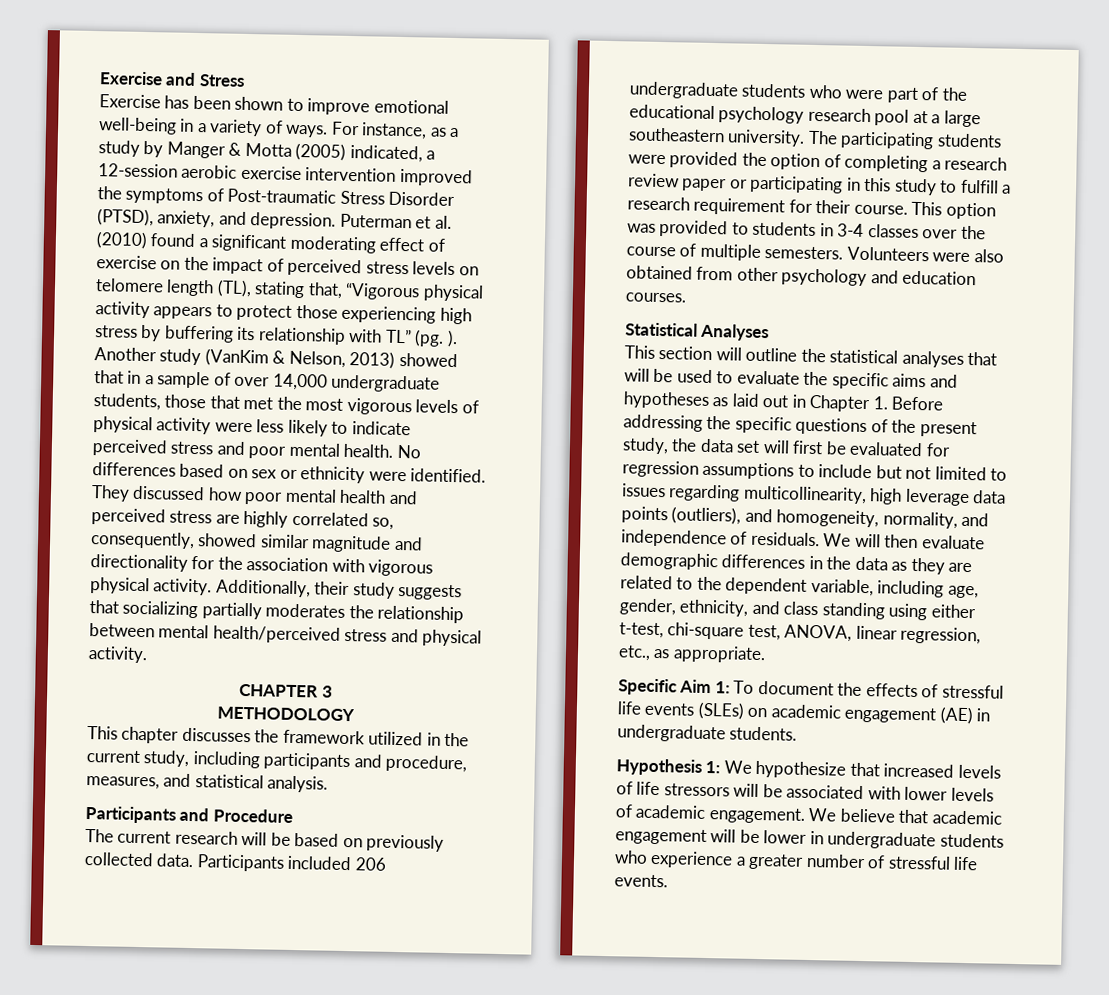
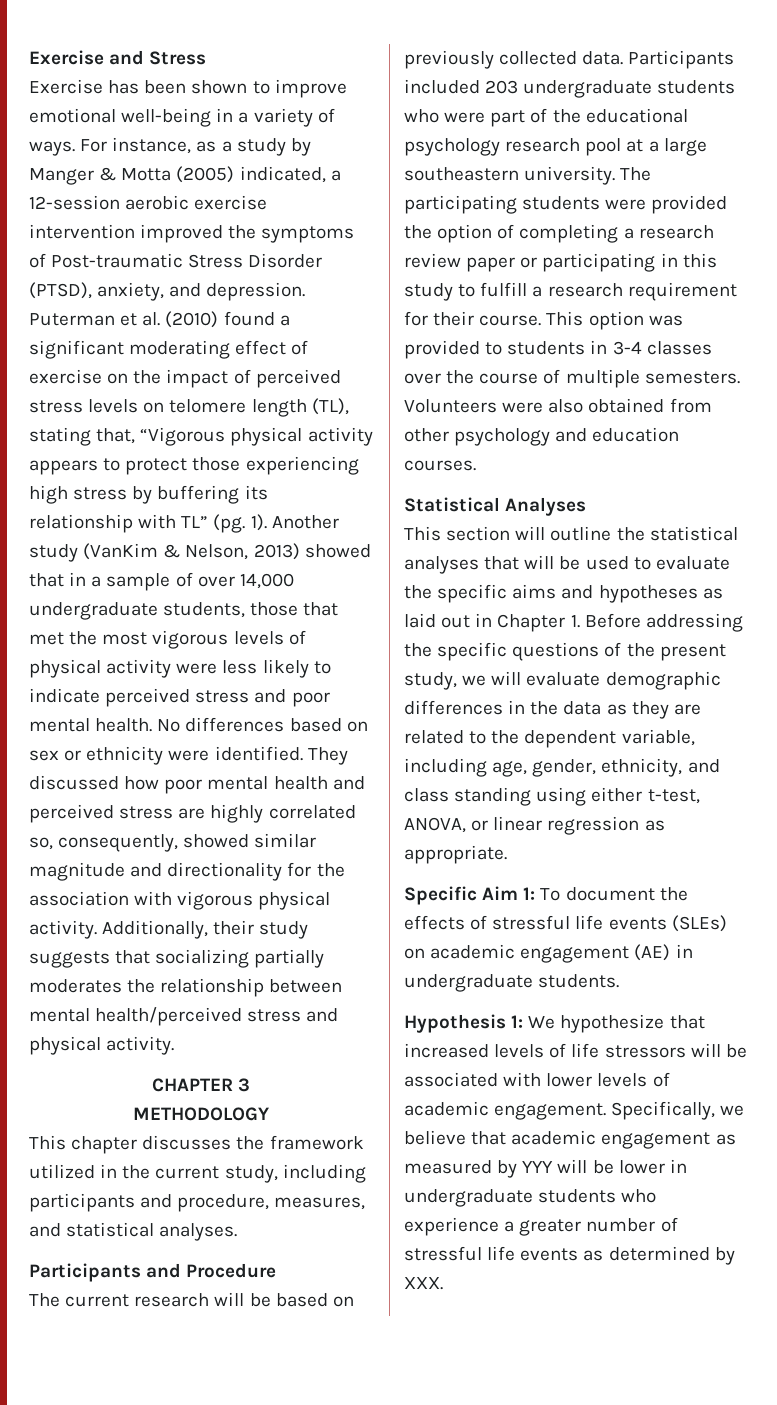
- Puterman et al. (2010) found a significant moderating effect of exercise on the impact of perceived stress levels on telomere length (TL), stating that, “Vigorous physical activity appears to protect those experiencing high stress by buffering its relationship with TL” (pg. ).
+ Puterman et al. (2010) found a significant moderating effect of exercise on the impact of perceived stress levels on telomere length (TL), stating that, “Vigorous physical activity appears to protect those experiencing high stress by buffering its relationship with TL” (pg. 1).
- This chapter discusses the framework utilized in the current study, including participants and procedure, measures, and statistical analysis.
+ This chapter discusses the framework utilized in the current study, including participants and procedure, measures, and statistical analyses.
- Participants included 206 undergraduate students who were part of the educational psychology research pool at a large southeastern university.
+ Participants included 203 undergraduate students who were part of the educational psychology research pool at a large southeastern university.
- This section will outline the statistical analyses that will be used to evaluate the specific aims and hypotheses as laid out in Chapter 1. Before addressing the specific questions of the present study, the data set will first be evaluated for regression assumptions to include but not limited to issues regarding multicollinearity, high leverage data points (outliers), and homogeneity, normality, and independence of residuals. We will then evaluate demographic differences in the data as they are related to the dependent variable, including age, gender, ethnicity, and class standing using either t-test, chi-square test, ANOVA, linear regression, etc., as appropriate.
+ This section will outline the statistical analyses that will be used to evaluate the specific aims and hypotheses as laid out in Chapter 1. Before addressing the specific questions of the present study, we will evaluate demographic differences in the data as they are related to the dependent variable, including age, gender, ethnicity, and class standing using either t-test, ANOVA, or linear regression as appropriate.
- We believe that academic engagement will be lower in undergraduate students who experience a greater number of stressful life events.
+ Specifically, we believe that academic engagement as measured by YYY will be lower in undergraduate students who experience a greater number of stressful life events as determined by XXX.

